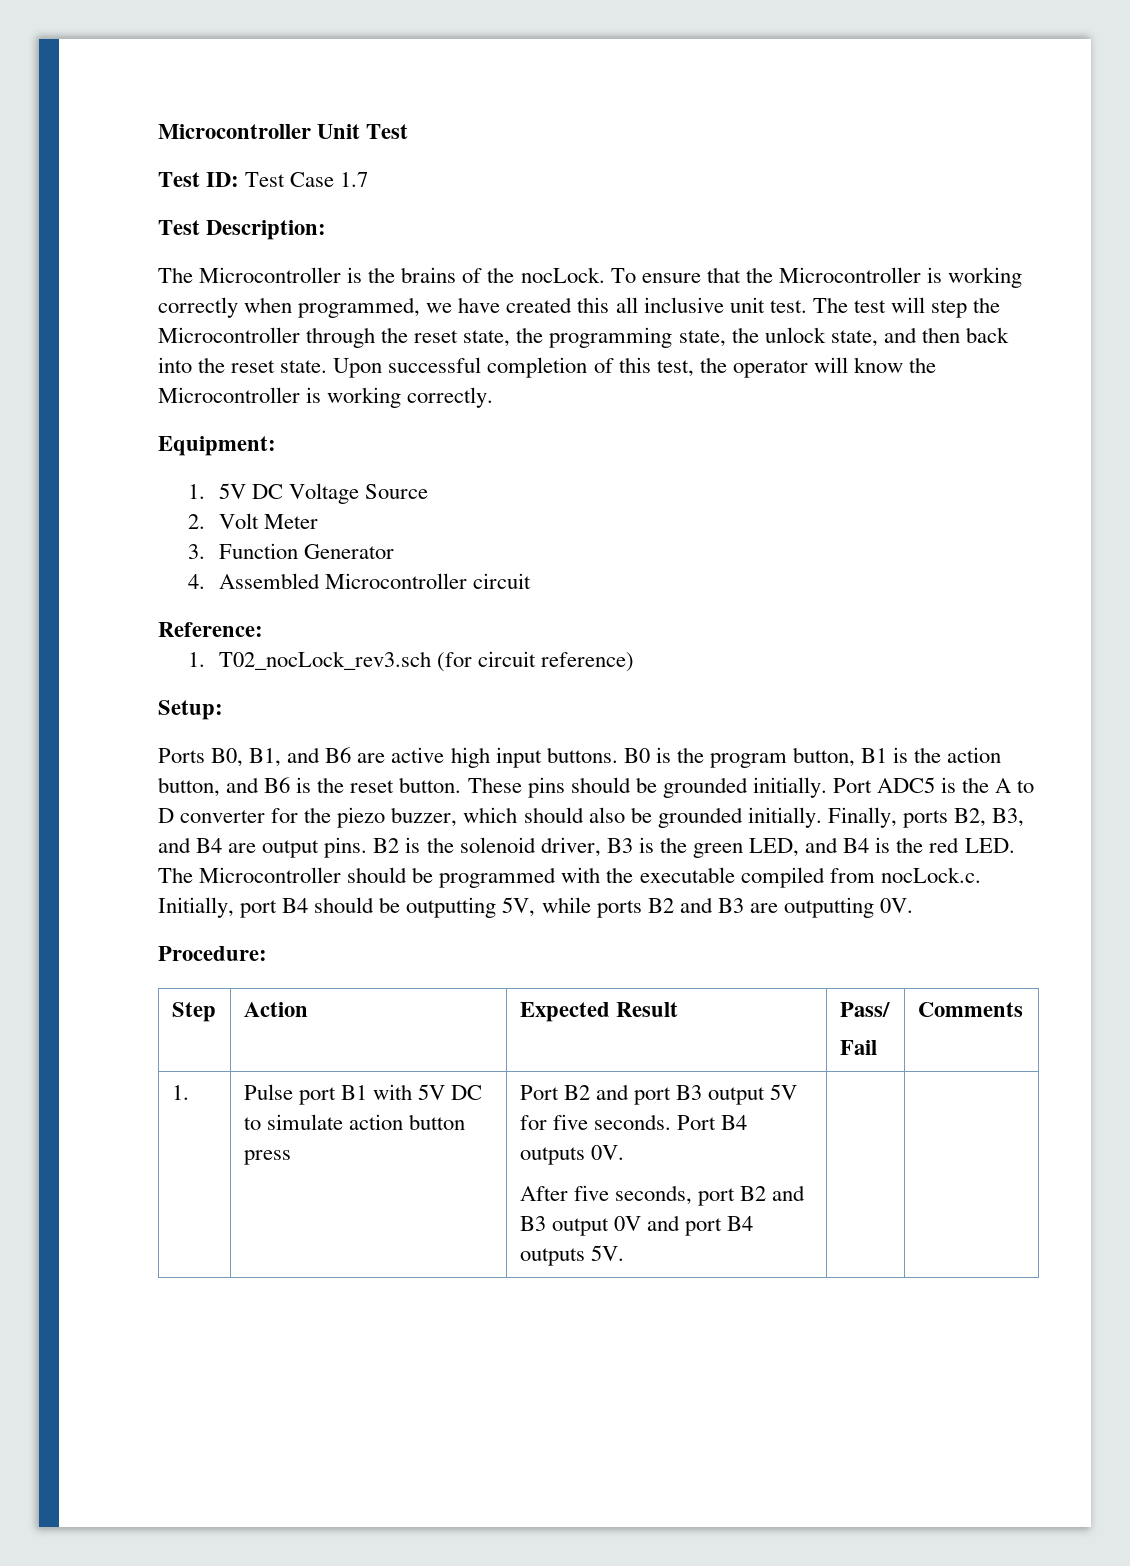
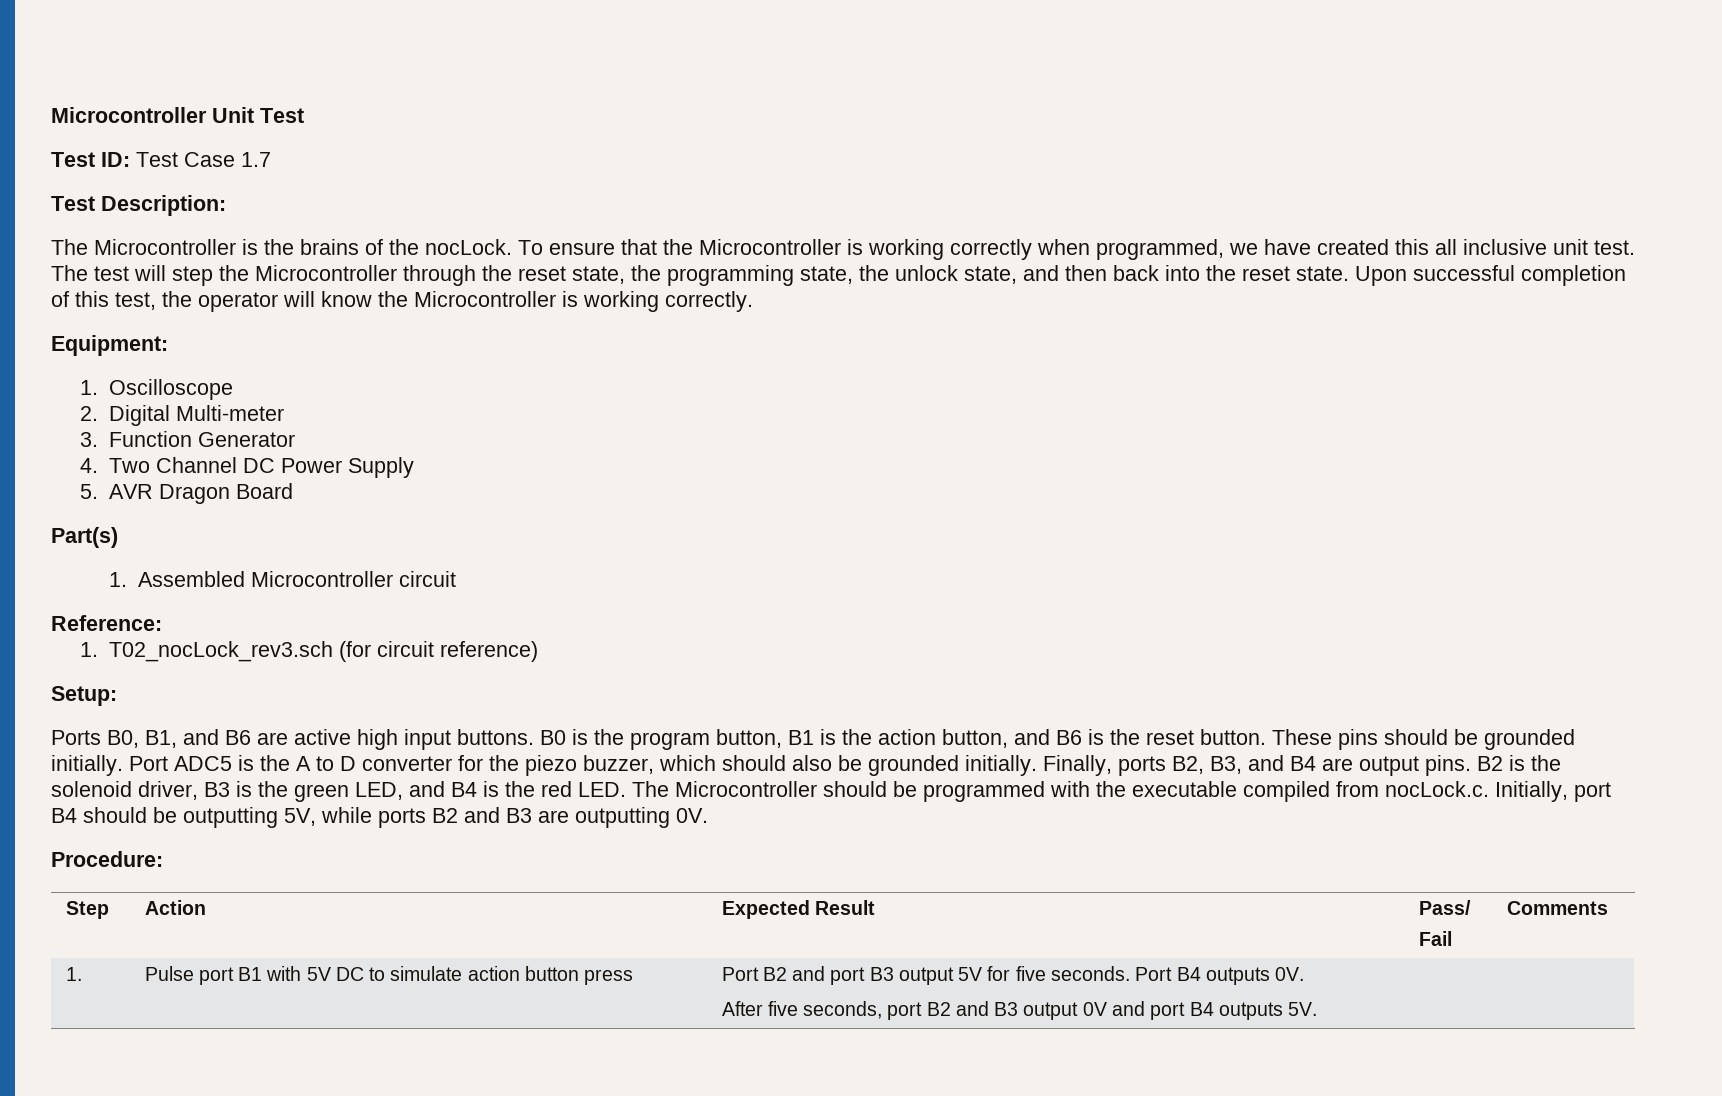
- 1. 5V DC Voltage Source
+ 1. Oscilloscope
- 2. Volt Meter
+ 2. Digital Multi-meter
- 4. Assembled Microcontroller circuit
+ 4. Two Channel DC Power Supply
+ 5. AVR Dragon Board
+ Part(s)
+ 1. Assembled Microcontroller circuit

